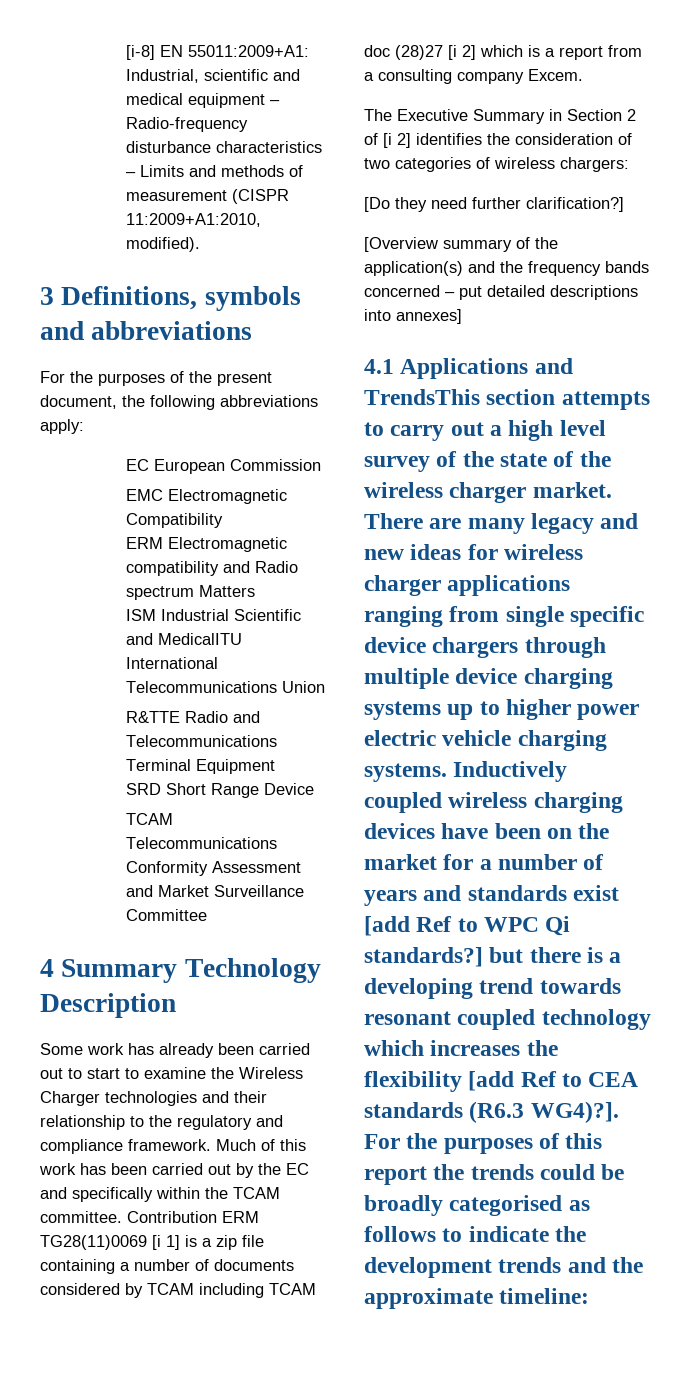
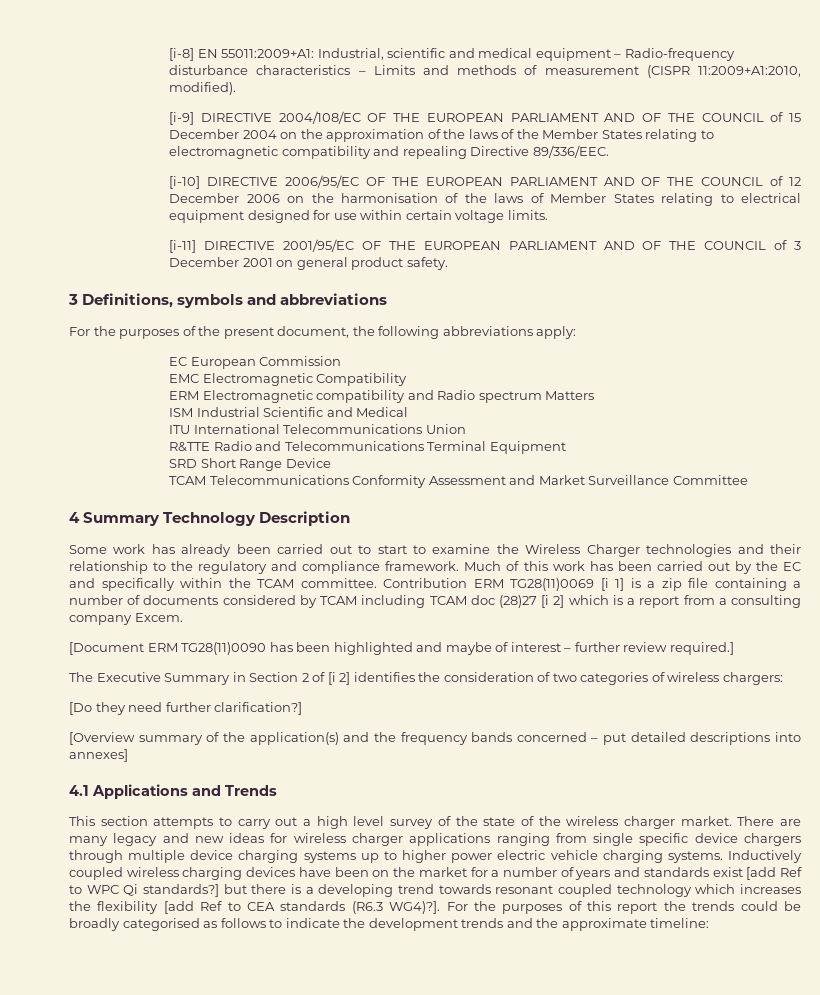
+ [i-9] DIRECTIVE 2004/108/EC OF THE EUROPEAN PARLIAMENT AND OF THE COUNCIL of 15 December 2004 on the approximation of the laws of the Member States relating to electromagnetic compatibility and repealing Directive 89/336/EEC.
+ [i-10] DIRECTIVE 2006/95/EC OF THE EUROPEAN PARLIAMENT AND OF THE COUNCIL of 12 December 2006 on the harmonisation of the laws of Member States relating to electrical equipment designed for use within certain voltage limits.
+ [i-11] DIRECTIVE 2001/95/EC OF THE EUROPEAN PARLIAMENT AND OF THE COUNCIL of 3 December 2001 on general product safety.
- ISM Industrial Scientific and MedicalITU International Telecommunications Union
+ ISM Industrial Scientific and Medical
+ ITU International Telecommunications Union
+ [Document ERM TG28(11)0090 has been highlighted and maybe of interest – further review required.]
- 4.1 Applications and TrendsThis section attempts to carry out a high level survey of the state of the wireless charger market.
+ 4.1 Applications and Trends
+ This section attempts to carry out a high level survey of the state of the wireless charger market.

